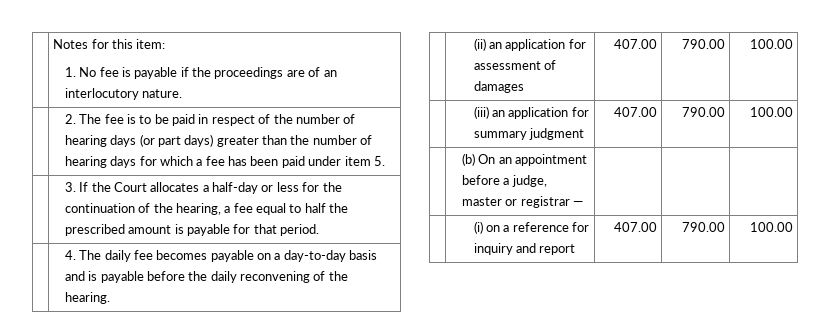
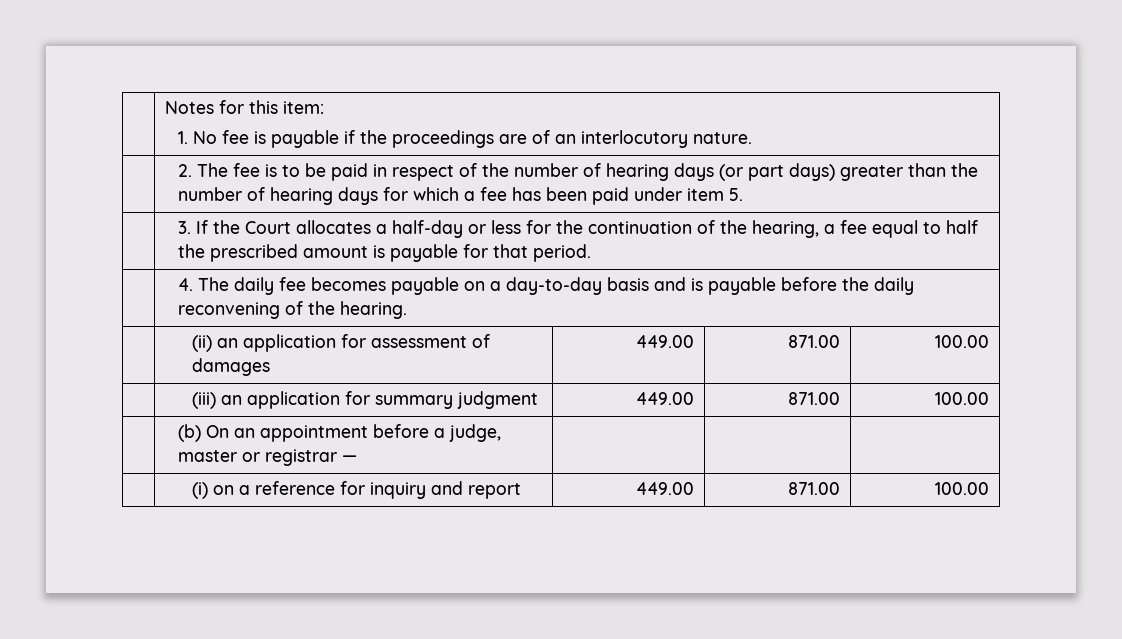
- | (ii) an application for assessment of damages | 407.00 | 790.00 | 100.00
+ | (ii) an application for assessment of damages | 449.00 | 871.00 | 100.00
- | (iii) an application for summary judgment | 407.00 | 790.00 | 100.00
+ | (iii) an application for summary judgment | 449.00 | 871.00 | 100.00
- | (i) on a reference for inquiry and report | 407.00 | 790.00 | 100.00
+ | (i) on a reference for inquiry and report | 449.00 | 871.00 | 100.00

